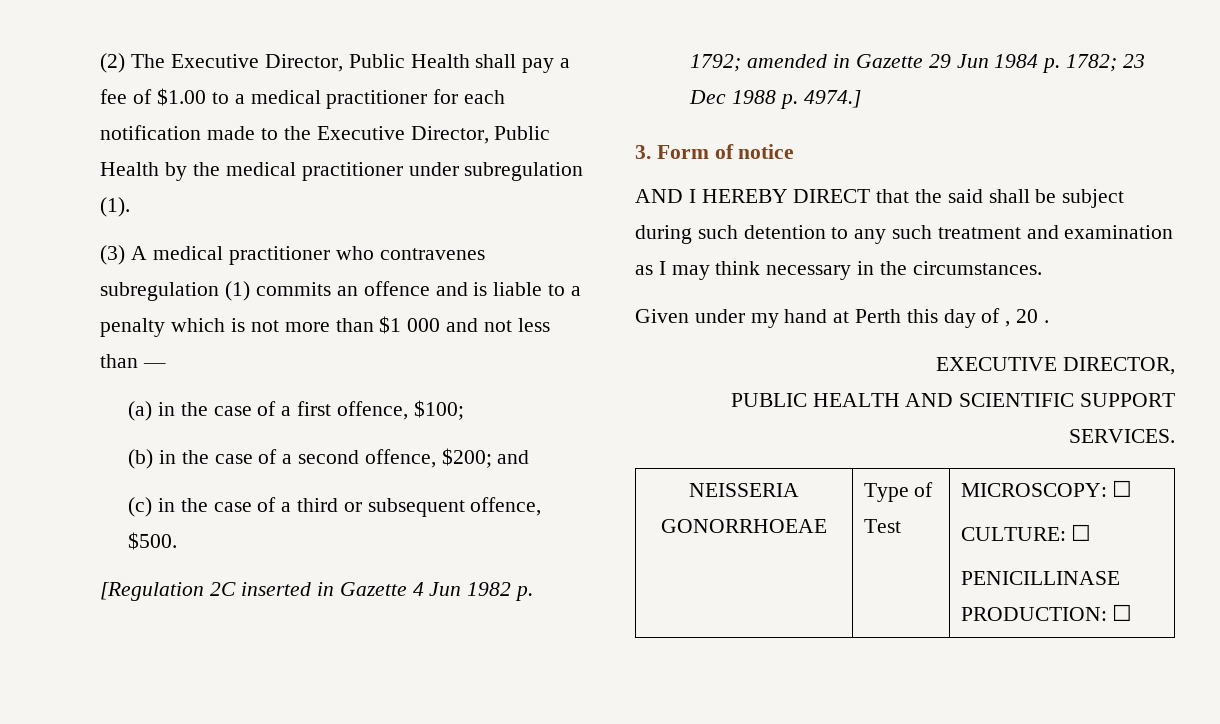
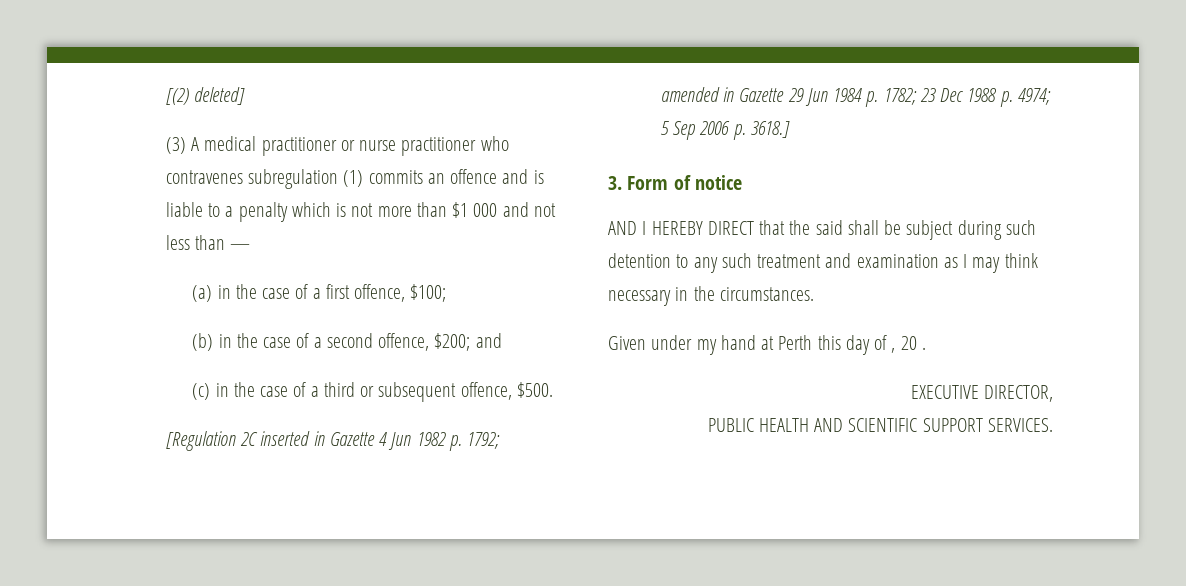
- (2) The Executive Director, Public Health shall pay a fee of $1.00 to a medical practitioner for each notification made to the Executive Director, Public Health by the medical practitioner under subregulation (1).
+ [(2) deleted]
- (3) A medical practitioner who contravenes subregulation (1) commits an offence and is liable to a penalty which is not more than $1 000 and not less than —
+ (3) A medical practitioner or nurse practitioner who contravenes subregulation (1) commits an offence and is liable to a penalty which is not more than $1 000 and not less than —
- [Regulation 2C inserted in Gazette 4 Jun 1982 p. 1792; amended in Gazette 29 Jun 1984 p. 1782; 23 Dec 1988 p. 4974.]
+ [Regulation 2C inserted in Gazette 4 Jun 1982 p. 1792; amended in Gazette 29 Jun 1984 p. 1782; 23 Dec 1988 p. 4974; 5 Sep 2006 p. 3618.]
- NEISSERIA GONORRHOEAE | Type of Test | MICROSCOPY: ☐
- CULTURE: ☐
- PENICILLINASE PRODUCTION: ☐

